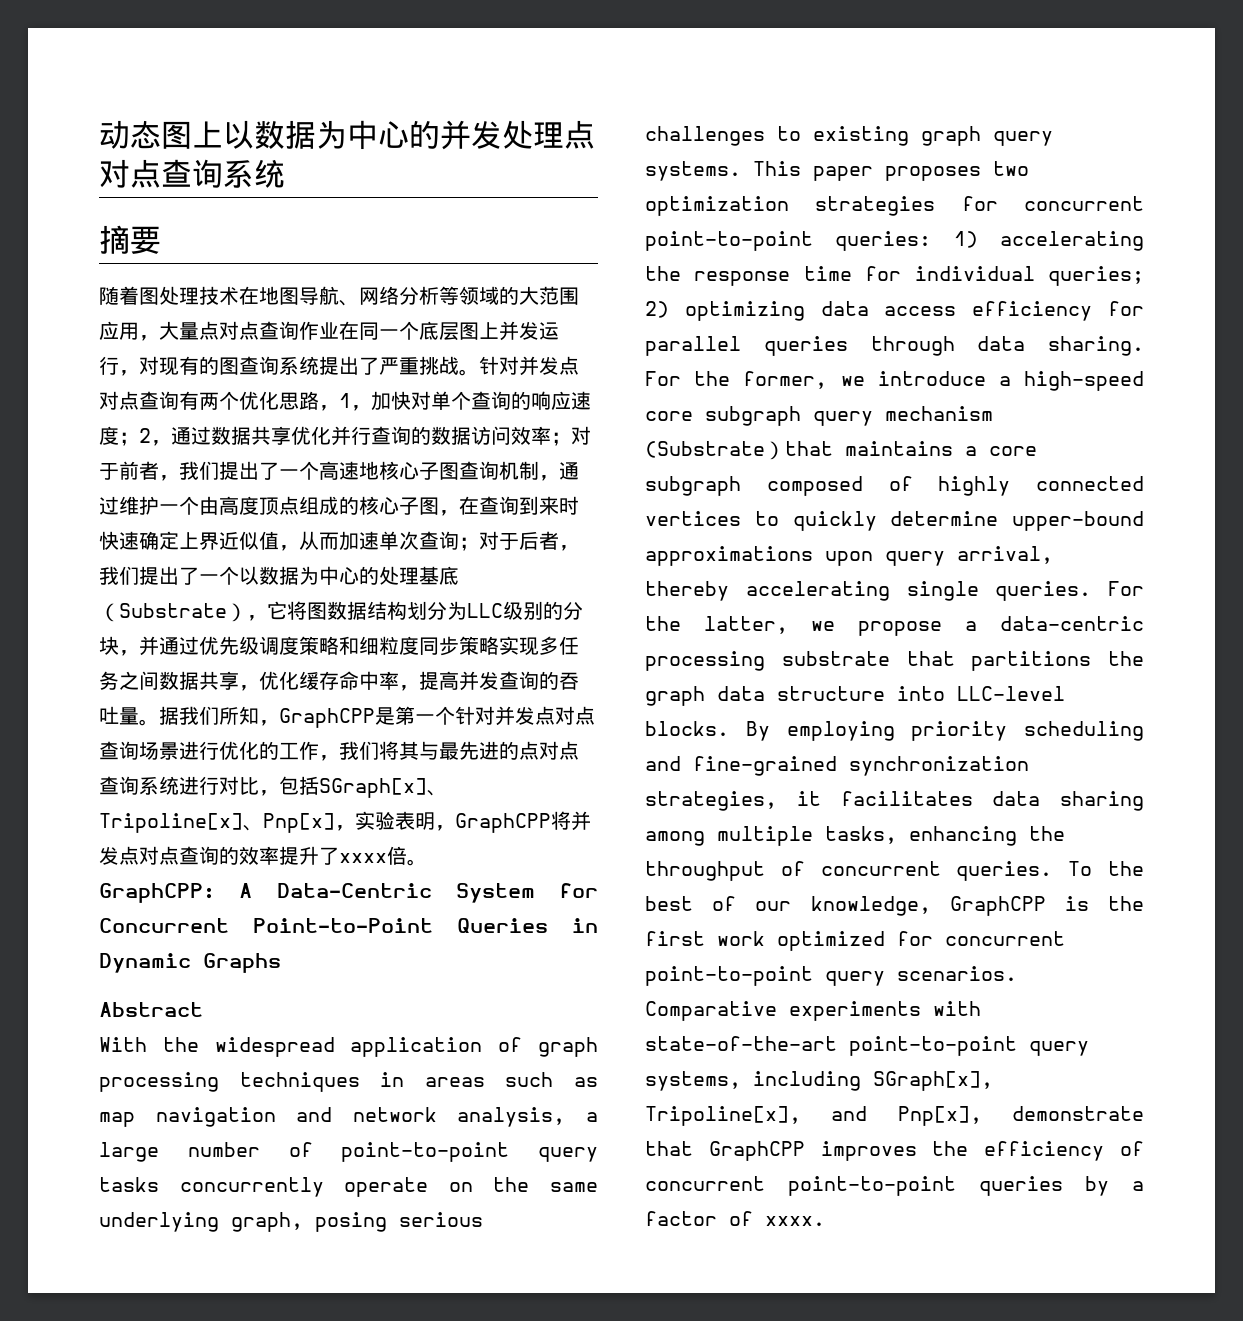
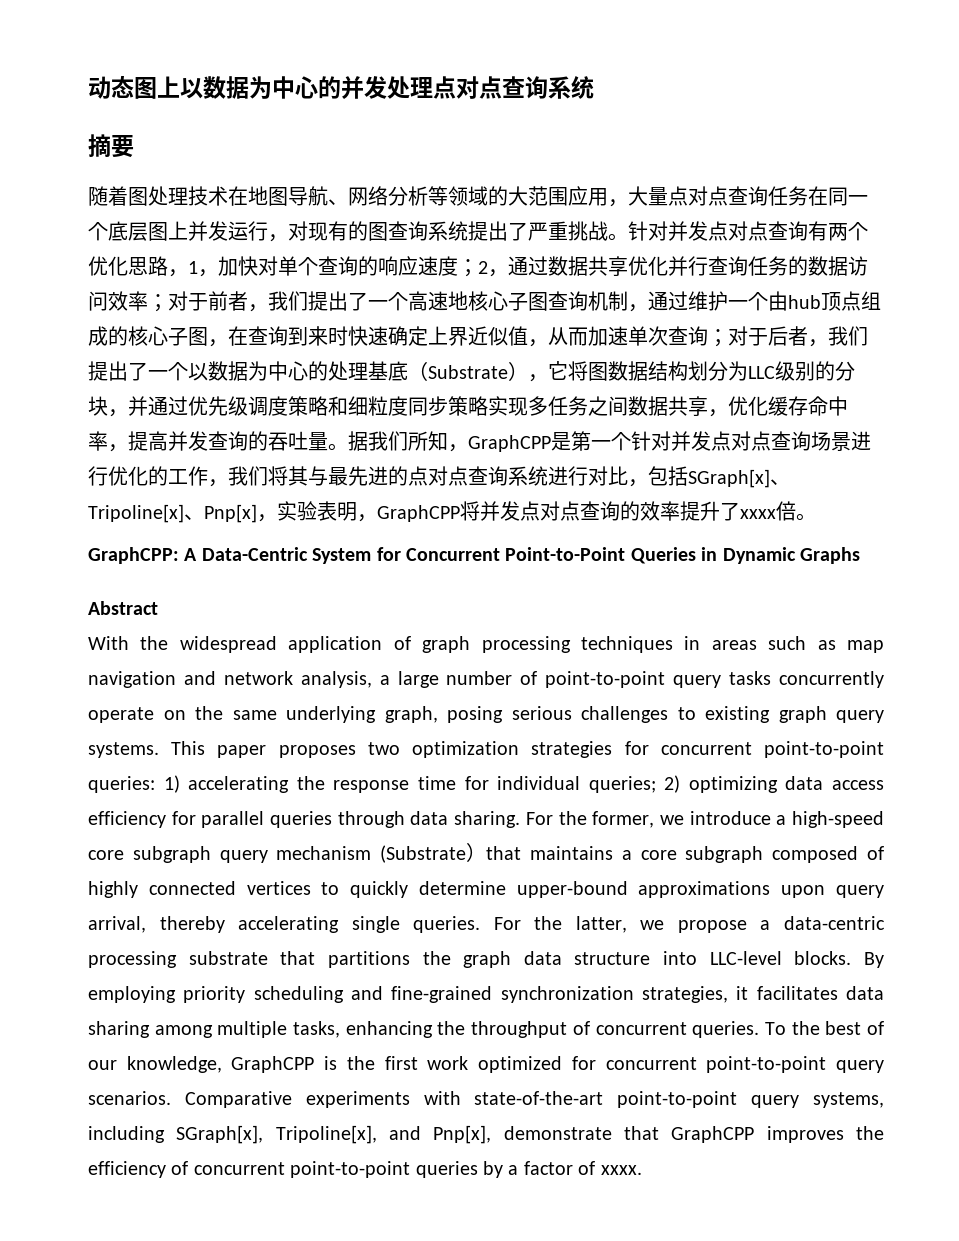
- 随着图处理技术在地图导航、网络分析等领域的大范围应用，大量点对点查询作业在同一个底层图上并发运行，对现有的图查询系统提出了严重挑战。
+ 随着图处理技术在地图导航、网络分析等领域的大范围应用，大量点对点查询任务在同一个底层图上并发运行，对现有的图查询系统提出了严重挑战。
- 2，通过数据共享优化并行查询的数据访问效率；
+ 2，通过数据共享优化并行查询任务的数据访问效率；
- 对于前者，我们提出了一个高速地核心子图查询机制，通过维护一个由高度顶点组成的核心子图，在查询到来时快速确定上界近似值，从而加速单次查询；
+ 对于前者，我们提出了一个高速地核心子图查询机制，通过维护一个由hub顶点组成的核心子图，在查询到来时快速确定上界近似值，从而加速单次查询；

